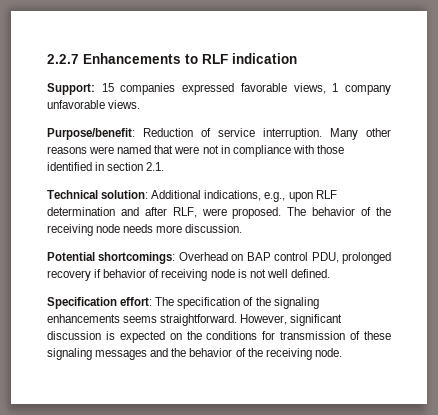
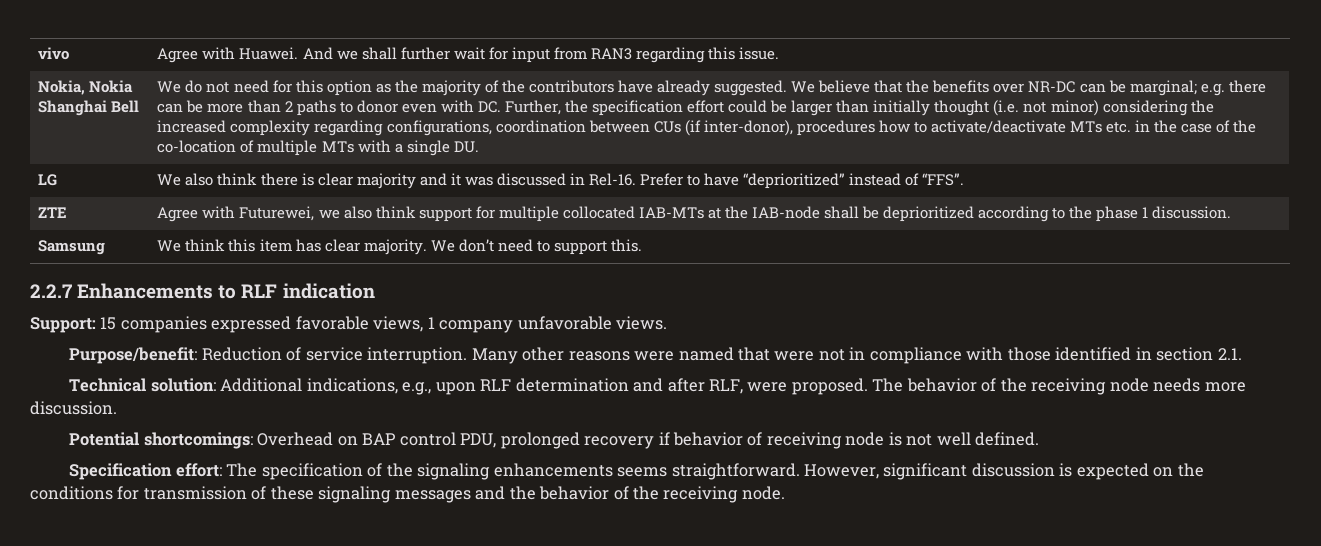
+ vivo | Agree with Huawei. And we shall further wait for input from RAN3 regarding this issue.
+ Nokia, Nokia Shanghai Bell | We do not need for this option as the majority of the contributors have already suggested. We believe that the benefits over NR-DC can be marginal; e.g. there can be more than 2 paths to donor even with DC. Further, the specification effort could be larger than initially thought (i.e. not minor) considering the increased complexity regarding configurations, coordination between CUs (if inter-donor), procedures how to activate/deactivate MTs etc. in the case of the co-location of multiple MTs with a single DU.
+ LG | We also think there is clear majority and it was discussed in Rel-16. Prefer to have “deprioritized” instead of “FFS”.
+ ZTE | Agree with Futurewei, we also think support for multiple collocated IAB-MTs at the IAB-node shall be deprioritized according to the phase 1 discussion.
+ Samsung | We think this item has clear majority. We don’t need to support this.

